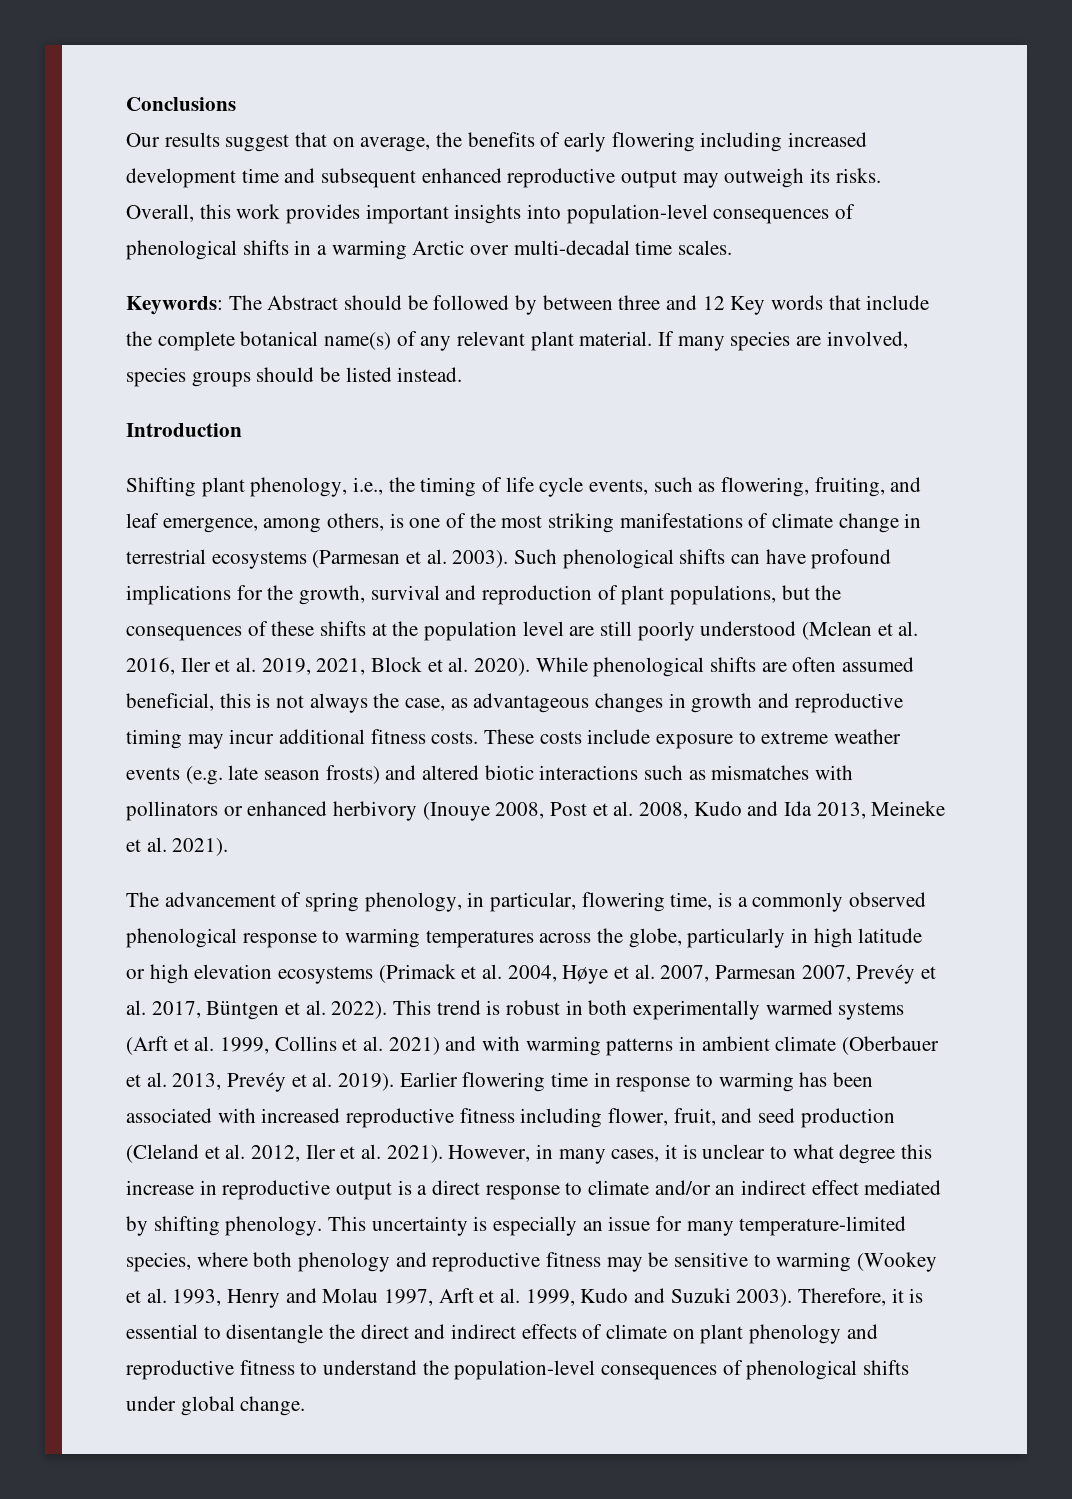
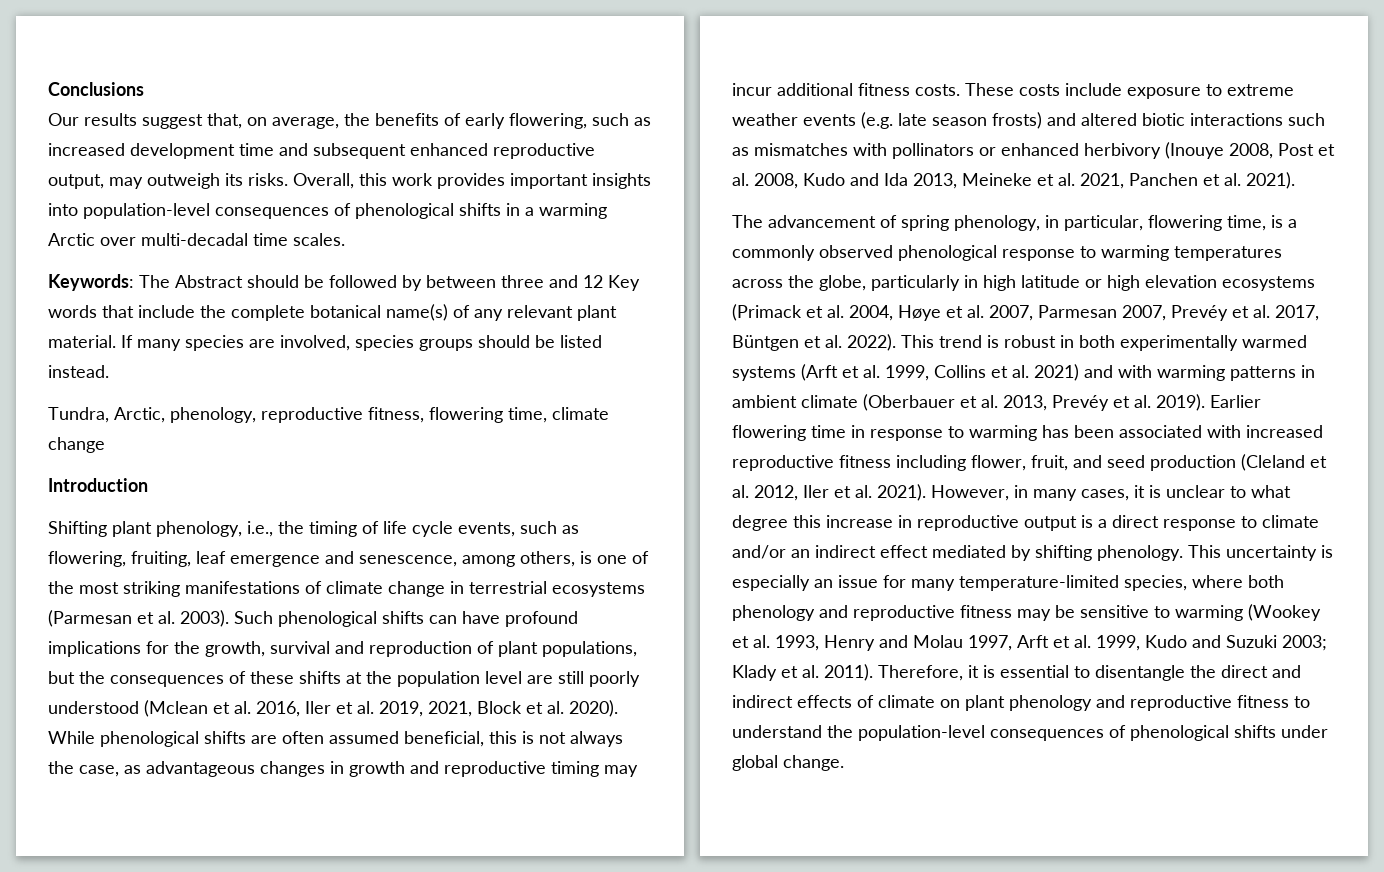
- Our results suggest that on average, the benefits of early flowering including increased development time and subsequent enhanced reproductive output may outweigh its risks.
+ Our results suggest that, on average, the benefits of early flowering, such as increased development time and subsequent enhanced reproductive output, may outweigh its risks.
+ Tundra, Arctic, phenology, reproductive fitness, flowering time, climate change
- Shifting plant phenology, i.e., the timing of life cycle events, such as flowering, fruiting, and leaf emergence, among others, is one of the most striking manifestations of climate change in terrestrial ecosystems (Parmesan et al. 2003).
+ Shifting plant phenology, i.e., the timing of life cycle events, such as flowering, fruiting, leaf emergence and senescence, among others, is one of the most striking manifestations of climate change in terrestrial ecosystems (Parmesan et al. 2003).
- These costs include exposure to extreme weather events (e.g. late season frosts) and altered biotic interactions such as mismatches with pollinators or enhanced herbivory (Inouye 2008, Post et al. 2008, Kudo and Ida 2013, Meineke et al. 2021).
+ These costs include exposure to extreme weather events (e.g. late season frosts) and altered biotic interactions such as mismatches with pollinators or enhanced herbivory (Inouye 2008, Post et al. 2008, Kudo and Ida 2013, Meineke et al. 2021, Panchen et al. 2021).
- This uncertainty is especially an issue for many temperature-limited species, where both phenology and reproductive fitness may be sensitive to warming (Wookey et al. 1993, Henry and Molau 1997, Arft et al. 1999, Kudo and Suzuki 2003).
+ This uncertainty is especially an issue for many temperature-limited species, where both phenology and reproductive fitness may be sensitive to warming (Wookey et al. 1993, Henry and Molau 1997, Arft et al. 1999, Kudo and Suzuki 2003; Klady et al. 2011).

